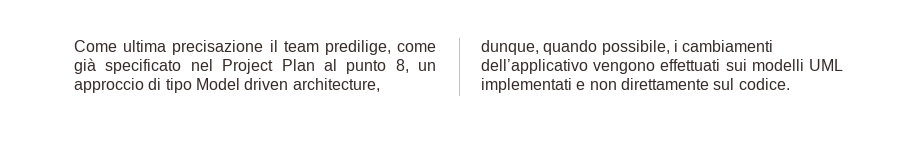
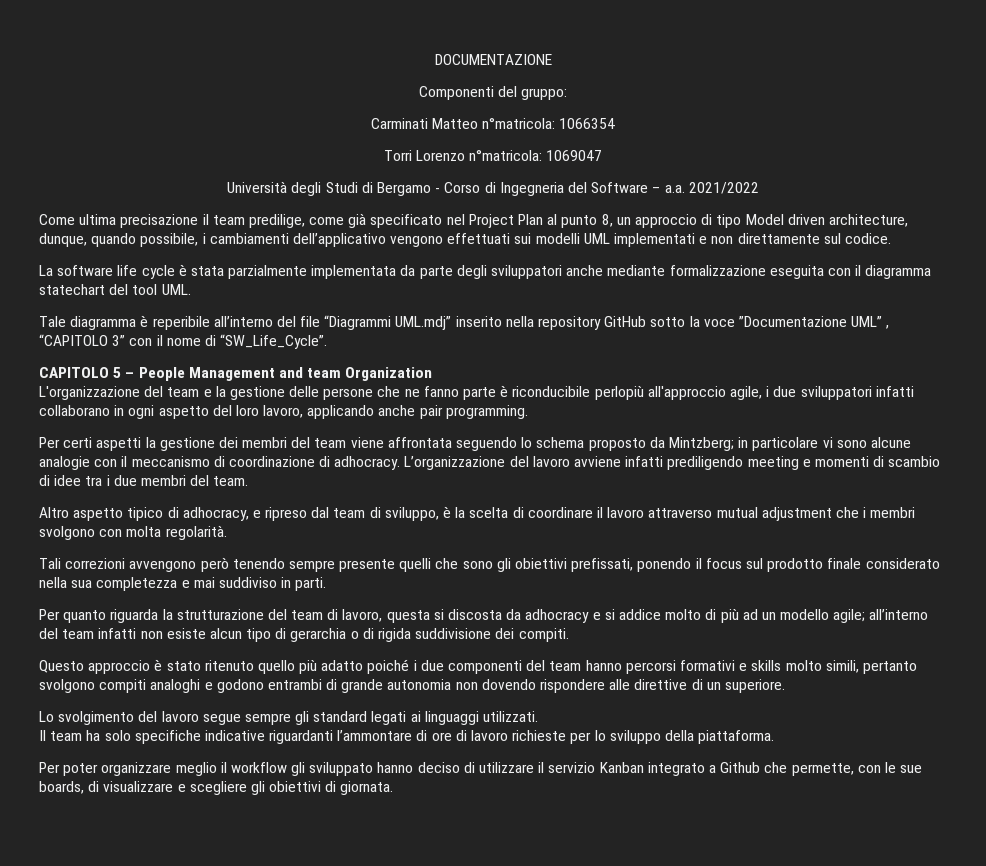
+ DOCUMENTAZIONE
+ Componenti del gruppo:
+ Carminati Matteo n°matricola: 1066354
+ Torri Lorenzo n°matricola: 1069047
+ Università degli Studi di Bergamo - Corso di Ingegneria del Software – a.a. 2021/2022
+ La software life cycle è stata parzialmente implementata da parte degli sviluppatori anche mediante formalizzazione eseguita con il diagramma statechart del tool UML.
+ Tale diagramma è reperibile all’interno del file “Diagrammi UML.mdj” inserito nella repository GitHub sotto la voce ”Documentazione UML” , “CAPITOLO 3” con il nome di “SW_Life_Cycle”.
+ CAPITOLO 5 – People Management and team Organization
+ L'organizzazione del team e la gestione delle persone che ne fanno parte è riconducibile perlopiù all'approccio agile, i due sviluppatori infatti collaborano in ogni aspetto del loro lavoro, applicando anche pair programming.
+ Per certi aspetti la gestione dei membri del team viene affrontata seguendo lo schema proposto da Mintzberg; in particolare vi sono alcune analogie con il meccanismo di coordinazione di adhocracy. L’organizzazione del lavoro avviene infatti prediligendo meeting e momenti di scambio di idee tra i due membri del team.
+ Altro aspetto tipico di adhocracy, e ripreso dal team di sviluppo, è la scelta di coordinare il lavoro attraverso mutual adjustment che i membri svolgono con molta regolarità.
+ Tali correzioni avvengono però tenendo sempre presente quelli che sono gli obiettivi prefissati, ponendo il focus sul prodotto finale considerato nella sua completezza e mai suddiviso in parti.
+ Per quanto riguarda la strutturazione del team di lavoro, questa si discosta da adhocracy e si addice molto di più ad un modello agile; all’interno del team infatti non esiste alcun tipo di gerarchia o di rigida suddivisione dei compiti.
+ Questo approccio è stato ritenuto quello più adatto poiché i due componenti del team hanno percorsi formativi e skills molto simili, pertanto svolgono compiti analoghi e godono entrambi di grande autonomia non dovendo rispondere alle direttive di un superiore.
+ Lo svolgimento del lavoro segue sempre gli standard legati ai linguaggi utilizzati.
+ Il team ha solo specifiche indicative riguardanti l’ammontare di ore di lavoro richieste per lo sviluppo della piattaforma.
+ Per poter organizzare meglio il workflow gli sviluppato hanno deciso di utilizzare il servizio Kanban integrato a Github che permette, con le sue boards, di visualizzare e scegliere gli obiettivi di giornata.

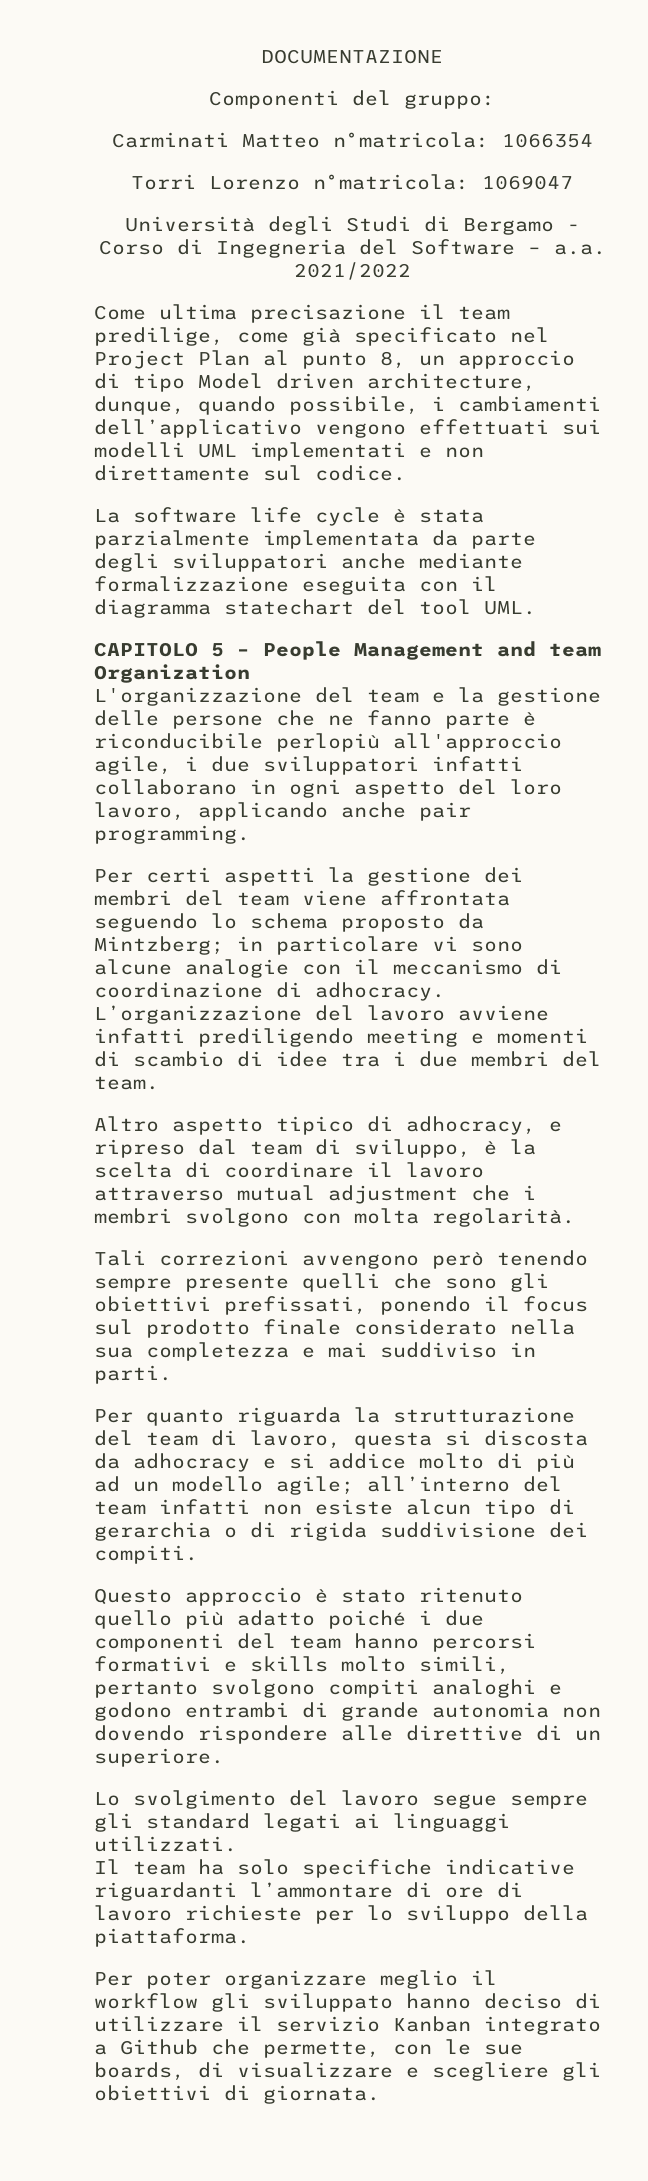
- Tale diagramma è reperibile all’interno del file “Diagrammi UML.mdj” inserito nella repository GitHub sotto la voce ”Documentazione UML” , “CAPITOLO 3” con il nome di “SW_Life_Cycle”.

